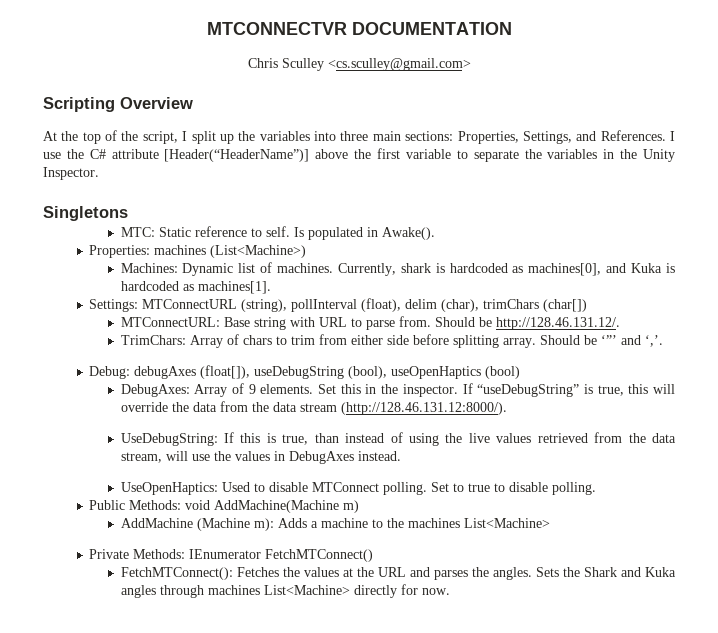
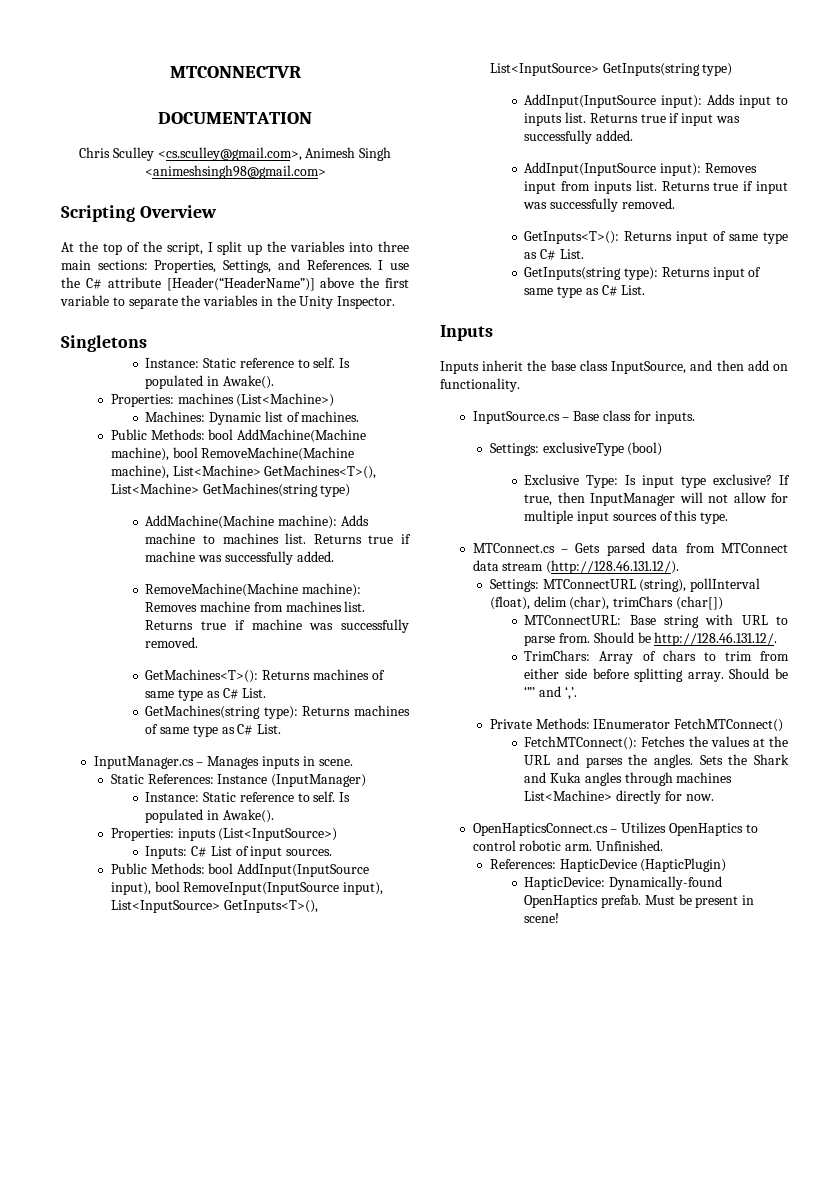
- MTCONNECTVR DOCUMENTATION
+ MTCONNECTVR
+ DOCUMENTATION
- Chris Sculley <cs.sculley@gmail.com>
+ Chris Sculley <cs.sculley@gmail.com>, Animesh Singh <animeshsingh98@gmail.com>
  Singletons
- MTC: Static reference to self.
+ Instance: Static reference to self.
- Machines: Dynamic list of machines. Currently, shark is hardcoded as machines[0], and Kuka is hardcoded as machines[1].
+ Machines: Dynamic list of machines.
+ Public Methods: bool AddMachine(Machine machine), bool RemoveMachine(Machine machine), List<Machine> GetMachines<T>(), List<Machine> GetMachines(string type)
+ AddMachine(Machine machine): Adds machine to machines list. Returns true if machine was successfully added.
+ RemoveMachine(Machine machine): Removes machine from machines list. Returns true if machine was successfully removed.
+ GetMachines<T>(): Returns machines of same type as C# List.
+ GetMachines(string type): Returns machines of same type as C# List.
+ InputManager.cs – Manages inputs in scene.
+ Static References: Instance (InputManager)
+ Instance: Static reference to self. Is populated in Awake().
+ Properties: inputs (List<InputSource>)
+ Inputs: C# List of input sources.
+ Public Methods: bool AddInput(InputSource input), bool RemoveInput(InputSource input), List<InputSource> GetInputs<T>(), List<InputSource> GetInputs(string type)
+ AddInput(InputSource input): Adds input to inputs list. Returns true if input was successfully added.
+ AddInput(InputSource input): Removes input from inputs list. Returns true if input was successfully removed.
+ GetInputs<T>(): Returns input of same type as C# List.
+ GetInputs(string type): Returns input of same type as C# List.
+ Inputs
+ Inputs inherit the base class InputSource, and then add on functionality.
+ InputSource.cs – Base class for inputs.
+ Settings: exclusiveType (bool)
+ Exclusive Type: Is input type exclusive? If true, then InputManager will not allow for multiple input sources of this type.
+ MTConnect.cs – Gets parsed data from MTConnect data stream (http://128.46.131.12/).
- Debug: debugAxes (float[]), useDebugString (bool), useOpenHaptics (bool)
- DebugAxes: Array of 9 elements. Set this in the inspector. If “useDebugString” is true, this will override the data from the data stream (http://128.46.131.12:8000/).
- UseDebugString: If this is true, than instead of using the live values retrieved from the data stream, will use the values in DebugAxes instead.
- UseOpenHaptics: Used to disable MTConnect polling. Set to true to disable polling.
- Public Methods: void AddMachine(Machine m)
- AddMachine (Machine m): Adds a machine to the machines List<Machine>
+ OpenHapticsConnect.cs – Utilizes OpenHaptics to control robotic arm. Unfinished.
+ References: HapticDevice (HapticPlugin)
+ HapticDevice: Dynamically-found OpenHaptics prefab. Must be present in scene!

